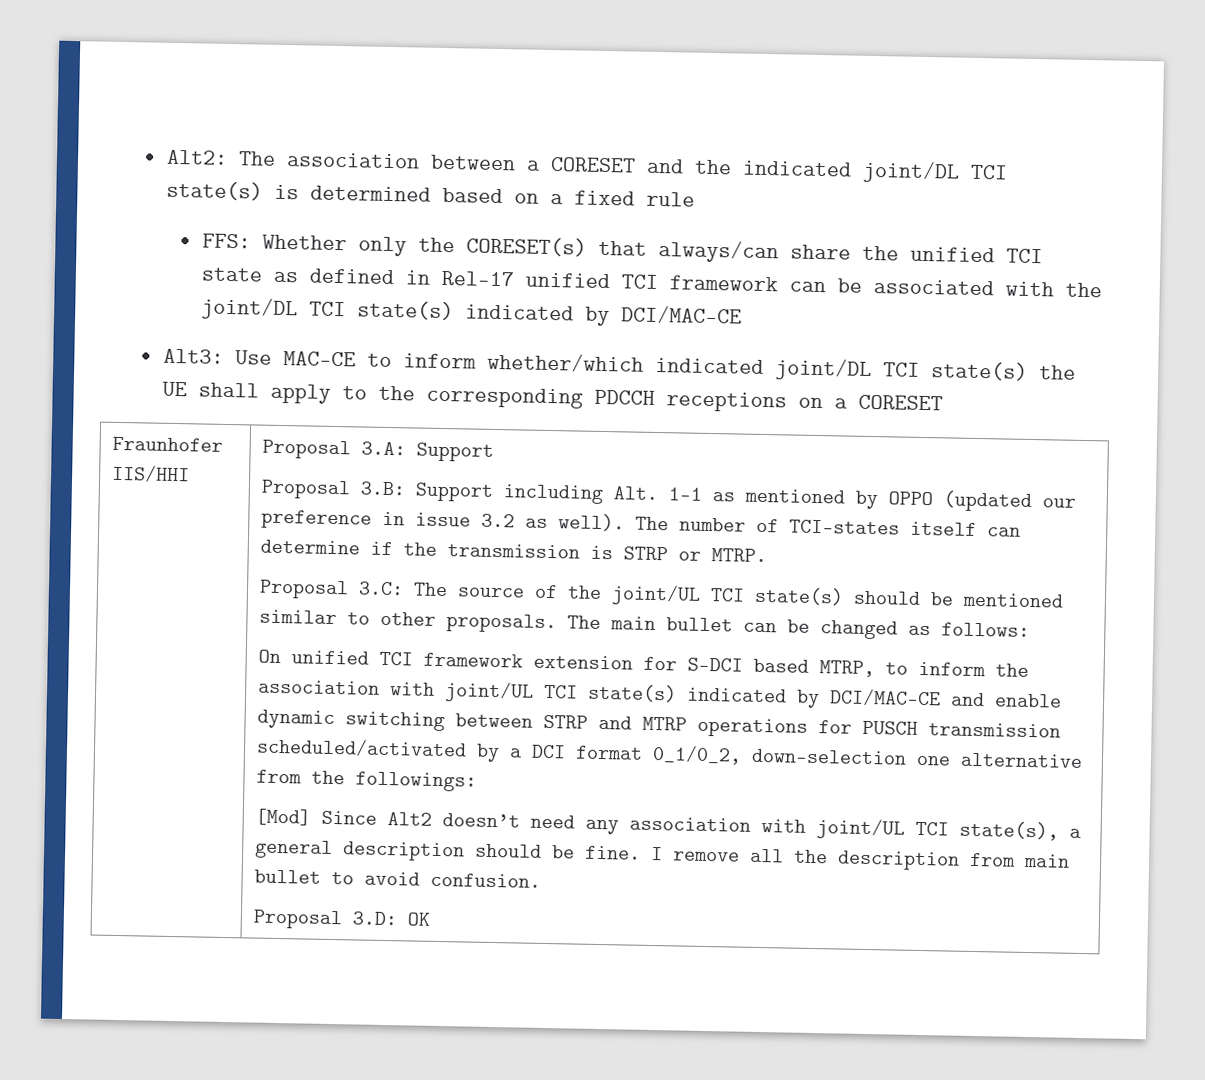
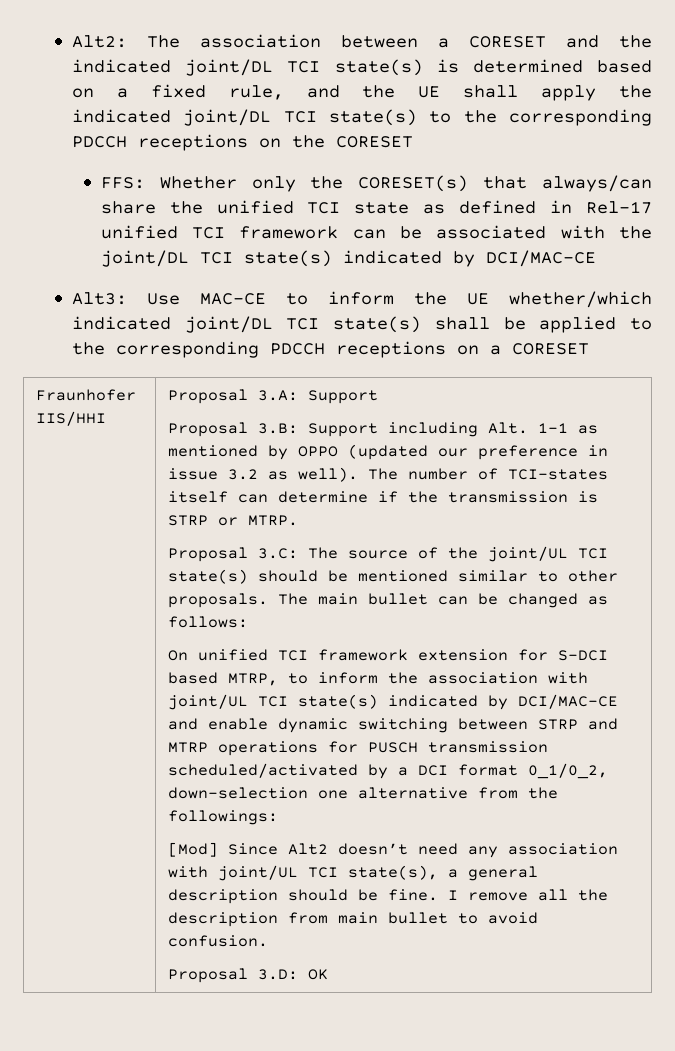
- Alt2: The association between a CORESET and the indicated joint/DL TCI state(s) is determined based on a fixed rule
+ Alt2: The association between a CORESET and the indicated joint/DL TCI state(s) is determined based on a fixed rule, and the UE shall apply the indicated joint/DL TCI state(s) to the corresponding PDCCH receptions on the CORESET
- Alt3: Use MAC-CE to inform whether/which indicated joint/DL TCI state(s) the UE shall apply to the corresponding PDCCH receptions on a CORESET
+ Alt3: Use MAC-CE to inform the UE whether/which indicated joint/DL TCI state(s) shall be applied to the corresponding PDCCH receptions on a CORESET

